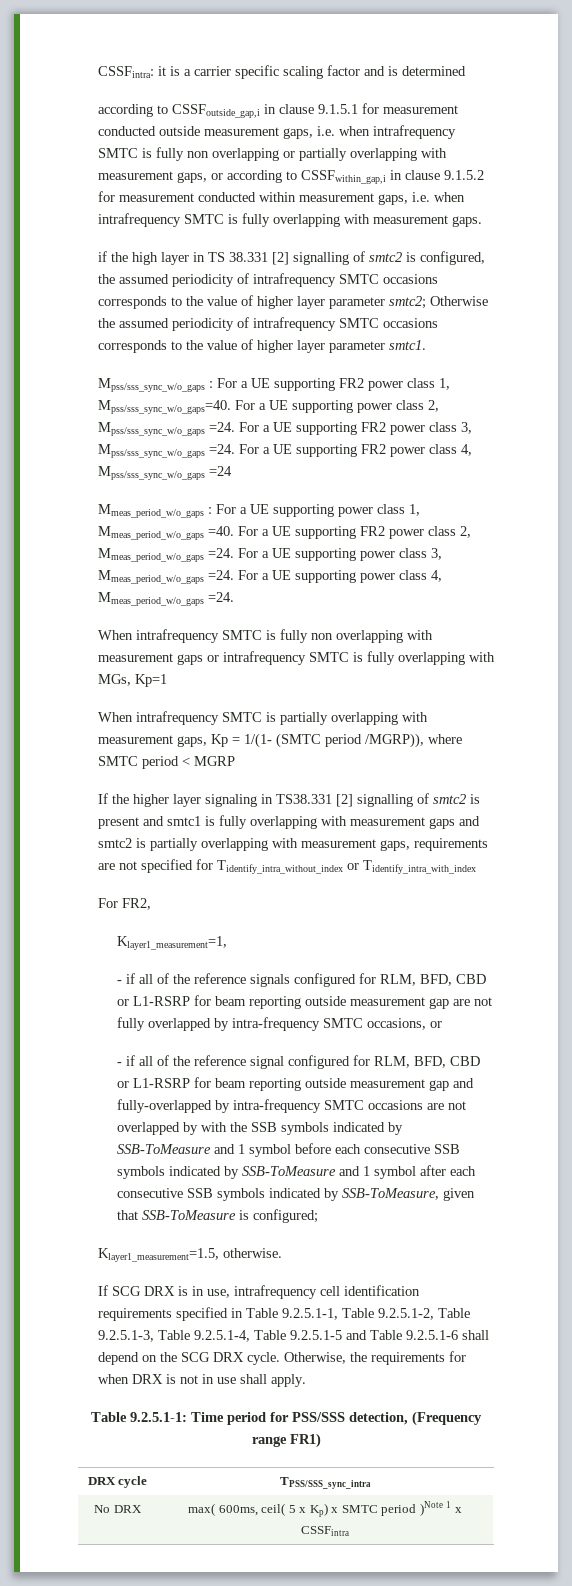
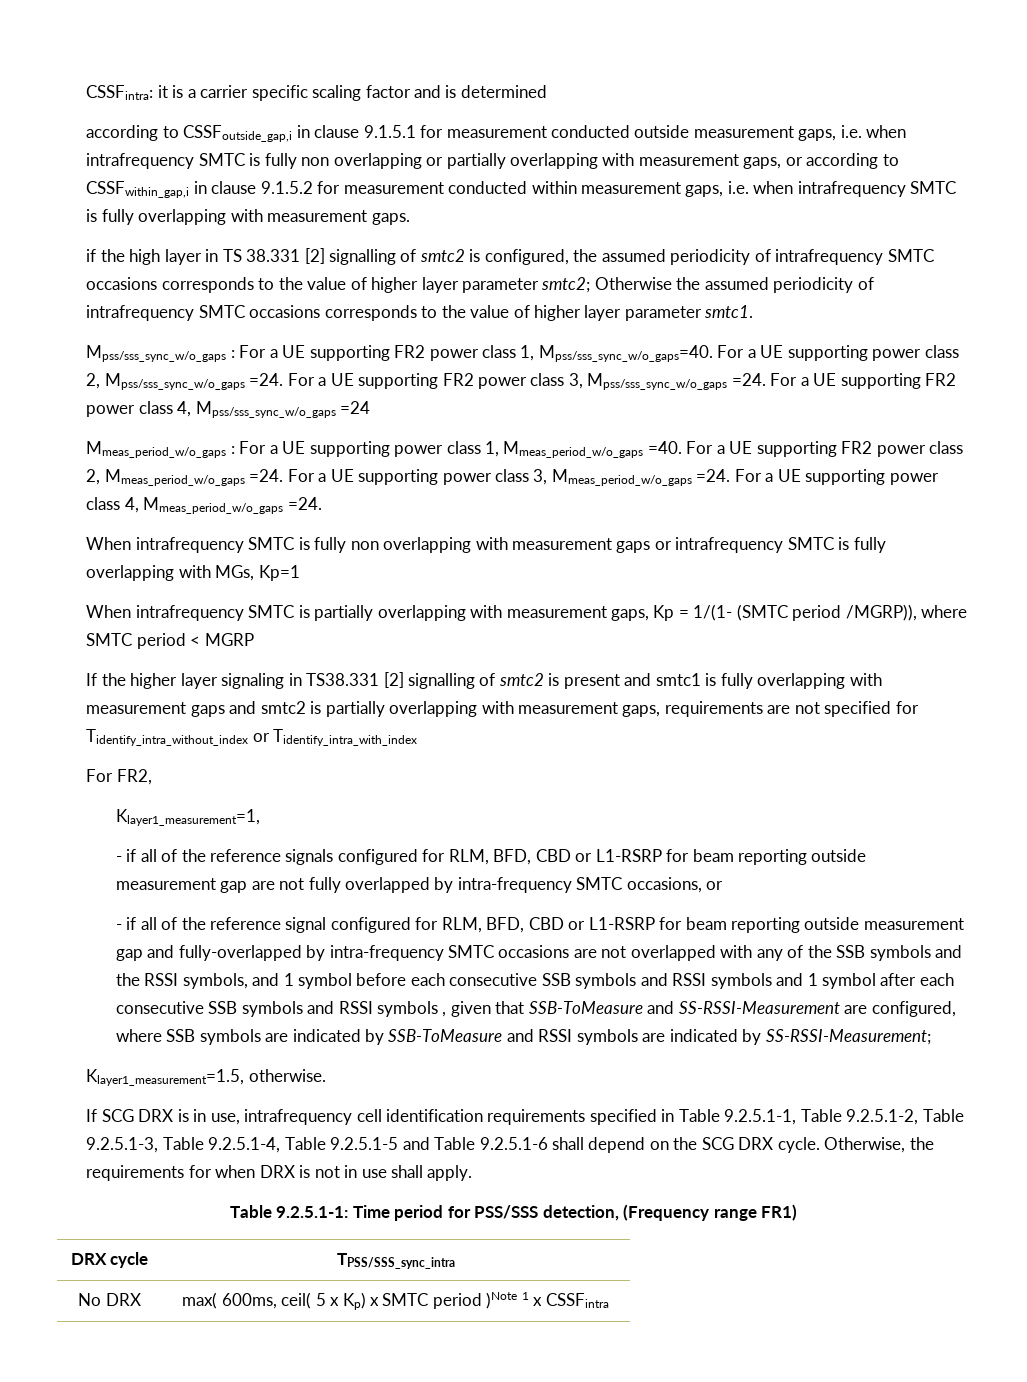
- - if all of the reference signal configured for RLM, BFD, CBD or L1-RSRP for beam reporting outside measurement gap and fully-overlapped by intra-frequency SMTC occasions are not overlapped by with the SSB symbols indicated by SSB-ToMeasure and 1 symbol before each consecutive SSB symbols indicated by SSB-ToMeasure and 1 symbol after each consecutive SSB symbols indicated by SSB-ToMeasure, given that SSB-ToMeasure is configured;
+ - if all of the reference signal configured for RLM, BFD, CBD or L1-RSRP for beam reporting outside measurement gap and fully-overlapped by intra-frequency SMTC occasions are not overlapped with any of the SSB symbols and the RSSI symbols, and 1 symbol before each consecutive SSB symbols and RSSI symbols and 1 symbol after each consecutive SSB symbols and RSSI symbols , given that SSB-ToMeasure and SS-RSSI-Measurement are configured, where SSB symbols are indicated by SSB-ToMeasure and RSSI symbols are indicated by SS-RSSI-Measurement;

